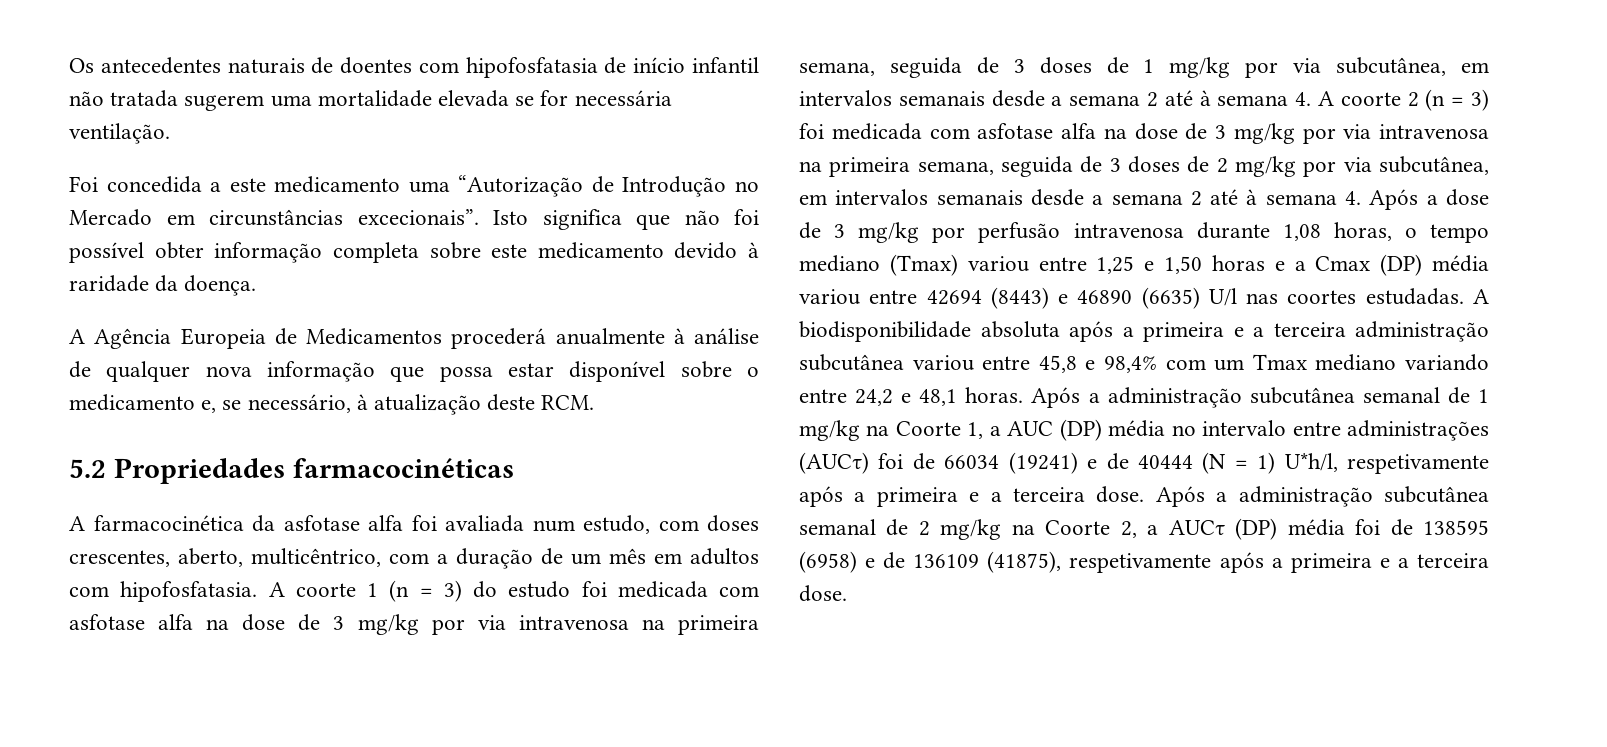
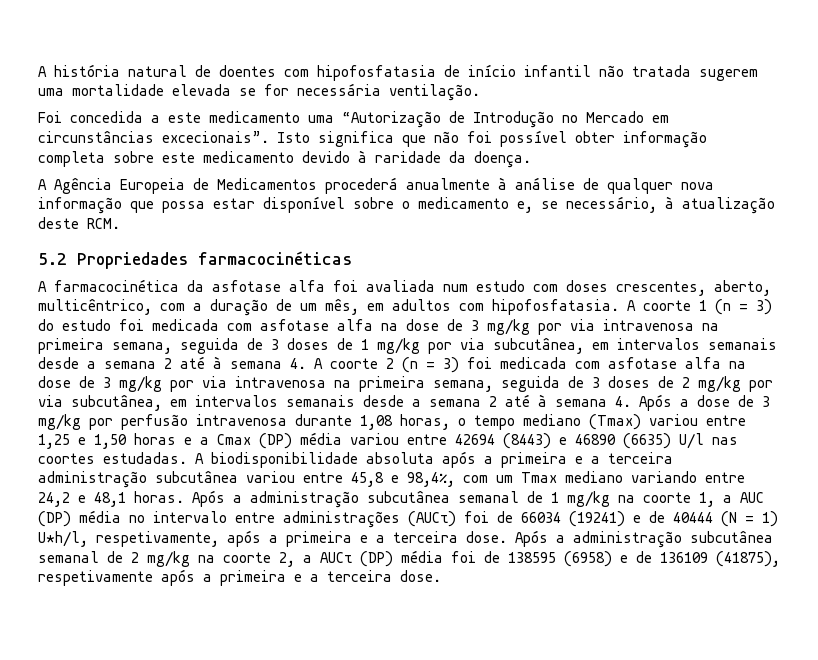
- Os antecedentes naturais de doentes com hipofosfatasia de início infantil não tratada sugerem uma mortalidade elevada se for necessária ventilação.
+ A história natural de doentes com hipofosfatasia de início infantil não tratada sugerem uma mortalidade elevada se for necessária ventilação.
- A farmacocinética da asfotase alfa foi avaliada num estudo, com doses crescentes, aberto, multicêntrico, com a duração de um mês em adultos com hipofosfatasia.
+ A farmacocinética da asfotase alfa foi avaliada num estudo com doses crescentes, aberto, multicêntrico, com a duração de um mês, em adultos com hipofosfatasia.
- A biodisponibilidade absoluta após a primeira e a terceira administração subcutânea variou entre 45,8 e 98,4% com um Tmax mediano variando entre 24,2 e 48,1 horas.
+ A biodisponibilidade absoluta após a primeira e a terceira administração subcutânea variou entre 45,8 e 98,4%, com um Tmax mediano variando entre 24,2 e 48,1 horas.
- Após a administração subcutânea semanal de 1 mg/kg na Coorte 1, a AUC (DP) média no intervalo entre administrações (AUCτ) foi de 66034 (19241) e de 40444 (N = 1) U*h/l, respetivamente após a primeira e a terceira dose.
+ Após a administração subcutânea semanal de 1 mg/kg na coorte 1, a AUC (DP) média no intervalo entre administrações (AUCτ) foi de 66034 (19241) e de 40444 (N = 1) U*h/l, respetivamente, após a primeira e a terceira dose.
- Após a administração subcutânea semanal de 2 mg/kg na Coorte 2, a AUCτ (DP) média foi de 138595 (6958) e de 136109 (41875), respetivamente após a primeira e a terceira dose.
+ Após a administração subcutânea semanal de 2 mg/kg na coorte 2, a AUCτ (DP) média foi de 138595 (6958) e de 136109 (41875), respetivamente após a primeira e a terceira dose.

